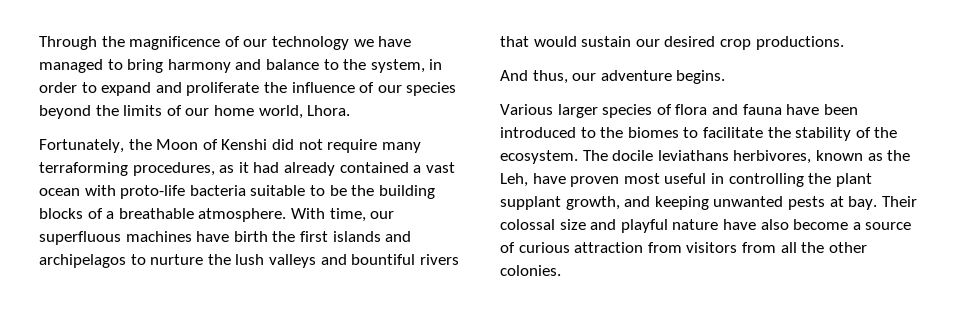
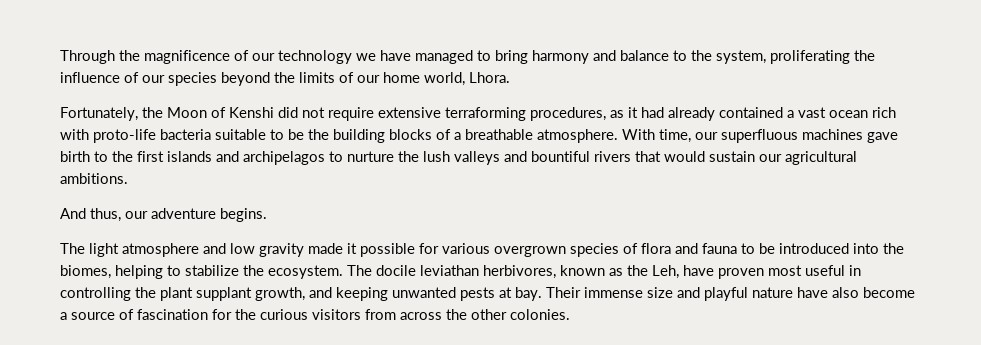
- Through the magnificence of our technology we have managed to bring harmony and balance to the system, in order to expand and proliferate the influence of our species beyond the limits of our home world, Lhora.
+ Through the magnificence of our technology we have managed to bring harmony and balance to the system, proliferating the influence of our species beyond the limits of our home world, Lhora.
- Fortunately, the Moon of Kenshi did not require many terraforming procedures, as it had already contained a vast ocean with proto-life bacteria suitable to be the building blocks of a breathable atmosphere.
+ Fortunately, the Moon of Kenshi did not require extensive terraforming procedures, as it had already contained a vast ocean rich with proto-life bacteria suitable to be the building blocks of a breathable atmosphere.
- With time, our superfluous machines have birth the first islands and archipelagos to nurture the lush valleys and bountiful rivers that would sustain our desired crop productions.
+ With time, our superfluous machines gave birth to the first islands and archipelagos to nurture the lush valleys and bountiful rivers that would sustain our agricultural ambitions.
- Various larger species of flora and fauna have been introduced to the biomes to facilitate the stability of the ecosystem.
+ The light atmosphere and low gravity made it possible for various overgrown species of flora and fauna to be introduced into the biomes, helping to stabilize the ecosystem.
- The docile leviathans herbivores, known as the Leh, have proven most useful in controlling the plant supplant growth, and keeping unwanted pests at bay.
+ The docile leviathan herbivores, known as the Leh, have proven most useful in controlling the plant supplant growth, and keeping unwanted pests at bay.
- Their colossal size and playful nature have also become a source of curious attraction from visitors from all the other colonies.
+ Their immense size and playful nature have also become a source of fascination for the curious visitors from across the other colonies.

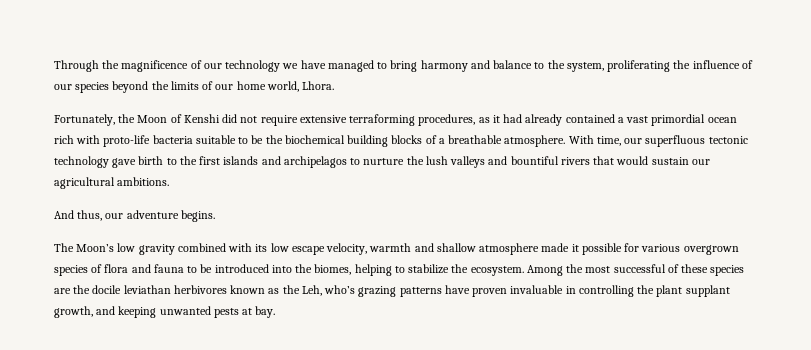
- Fortunately, the Moon of Kenshi did not require extensive terraforming procedures, as it had already contained a vast ocean rich with proto-life bacteria suitable to be the building blocks of a breathable atmosphere.
+ Fortunately, the Moon of Kenshi did not require extensive terraforming procedures, as it had already contained a vast primordial ocean rich with proto-life bacteria suitable to be the biochemical building blocks of a breathable atmosphere.
- With time, our superfluous machines gave birth to the first islands and archipelagos to nurture the lush valleys and bountiful rivers that would sustain our agricultural ambitions.
+ With time, our superfluous tectonic technology gave birth to the first islands and archipelagos to nurture the lush valleys and bountiful rivers that would sustain our agricultural ambitions.
- The light atmosphere and low gravity made it possible for various overgrown species of flora and fauna to be introduced into the biomes, helping to stabilize the ecosystem.
+ The Moon’s low gravity combined with its low escape velocity, warmth and shallow atmosphere made it possible for various overgrown species of flora and fauna to be introduced into the biomes, helping to stabilize the ecosystem.
- The docile leviathan herbivores, known as the Leh, have proven most useful in controlling the plant supplant growth, and keeping unwanted pests at bay. Their immense size and playful nature have also become a source of fascination for the curious visitors from across the other colonies.
+ Among the most successful of these species are the docile leviathan herbivores known as the Leh, who’s grazing patterns have proven invaluable in controlling the plant supplant growth, and keeping unwanted pests at bay.

